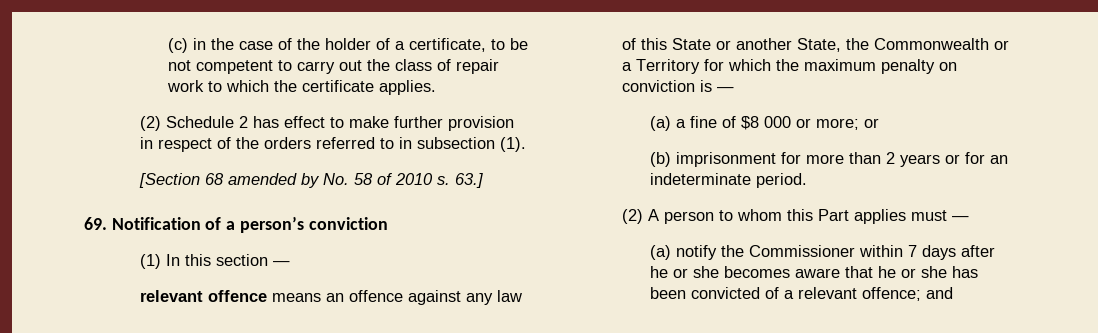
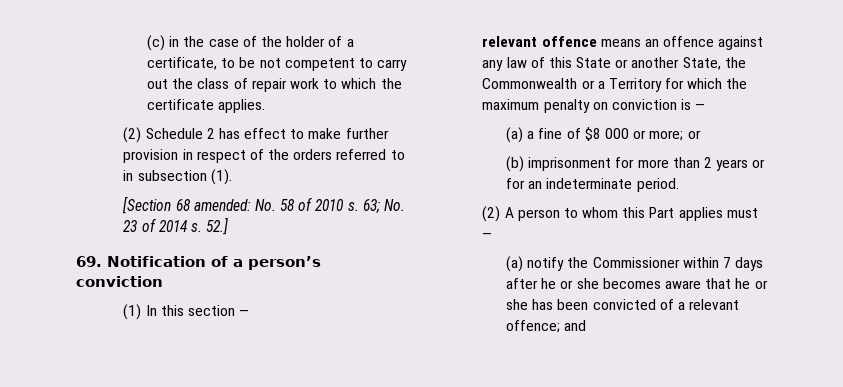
- [Section 68 amended by No. 58 of 2010 s.
+ [Section 68 amended: No. 58 of 2010 s.
- 63.]
+ 63; No. 23 of 2014 s. 52.]

